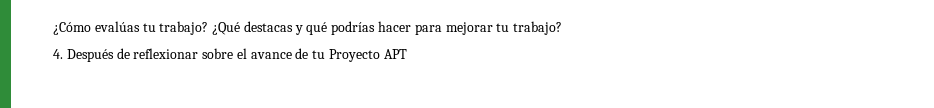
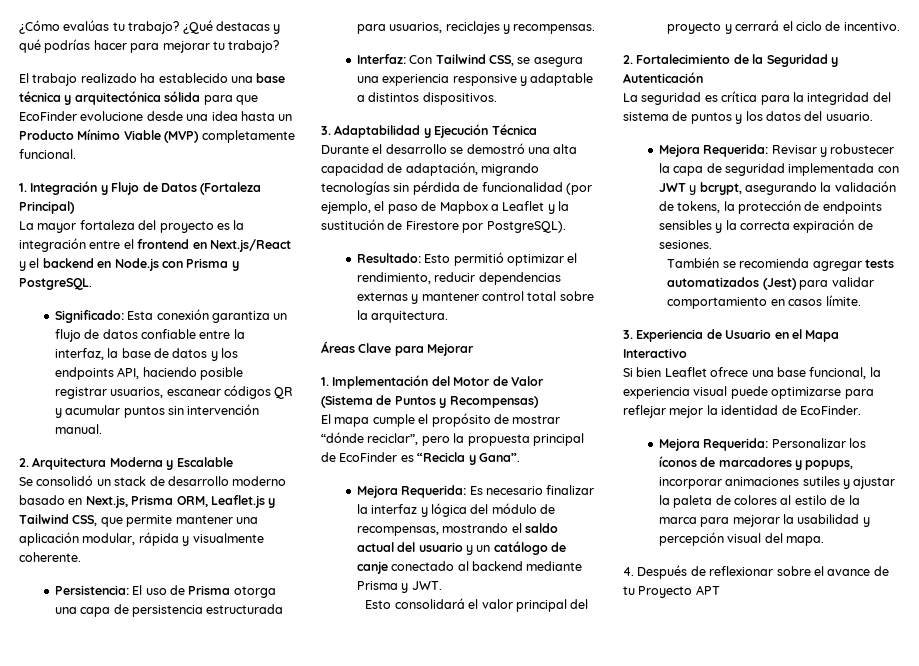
+ El trabajo realizado ha establecido una base técnica y arquitectónica sólida para que EcoFinder evolucione desde una idea hasta un Producto Mínimo Viable (MVP) completamente funcional.
+ 1. Integración y Flujo de Datos (Fortaleza Principal)
+ La mayor fortaleza del proyecto es la integración entre el frontend en Next.js/React y el backend en Node.js con Prisma y PostgreSQL.
+ Significado: Esta conexión garantiza un flujo de datos confiable entre la interfaz, la base de datos y los endpoints API, haciendo posible registrar usuarios, escanear códigos QR y acumular puntos sin intervención manual.
+ 2. Arquitectura Moderna y Escalable
+ Se consolidó un stack de desarrollo moderno basado en Next.js, Prisma ORM, Leaflet.js y Tailwind CSS, que permite mantener una aplicación modular, rápida y visualmente coherente.
+ Persistencia: El uso de Prisma otorga una capa de persistencia estructurada para usuarios, reciclajes y recompensas.
+ Interfaz: Con Tailwind CSS, se asegura una experiencia responsive y adaptable a distintos dispositivos.
+ 3. Adaptabilidad y Ejecución Técnica
+ Durante el desarrollo se demostró una alta capacidad de adaptación, migrando tecnologías sin pérdida de funcionalidad (por ejemplo, el paso de Mapbox a Leaflet y la sustitución de Firestore por PostgreSQL).
+ Resultado: Esto permitió optimizar el rendimiento, reducir dependencias externas y mantener control total sobre la arquitectura.
+ Áreas Clave para Mejorar
+ 1. Implementación del Motor de Valor (Sistema de Puntos y Recompensas)
+ El mapa cumple el propósito de mostrar “dónde reciclar”, pero la propuesta principal de EcoFinder es “Recicla y Gana”.
+ Mejora Requerida: Es necesario finalizar la interfaz y lógica del módulo de recompensas, mostrando el saldo actual del usuario y un catálogo de canje conectado al backend mediante Prisma y JWT.
+ Esto consolidará el valor principal del proyecto y cerrará el ciclo de incentivo.
+ 2. Fortalecimiento de la Seguridad y Autenticación
+ La seguridad es crítica para la integridad del sistema de puntos y los datos del usuario.
+ Mejora Requerida: Revisar y robustecer la capa de seguridad implementada con JWT y bcrypt, asegurando la validación de tokens, la protección de endpoints sensibles y la correcta expiración de sesiones.
+ También se recomienda agregar tests automatizados (Jest) para validar comportamiento en casos límite.
+ 3. Experiencia de Usuario en el Mapa Interactivo
+ Si bien Leaflet ofrece una base funcional, la experiencia visual puede optimizarse para reflejar mejor la identidad de EcoFinder.
+ Mejora Requerida: Personalizar los íconos de marcadores y popups, incorporar animaciones sutiles y ajustar la paleta de colores al estilo de la marca para mejorar la usabilidad y percepción visual del mapa.

